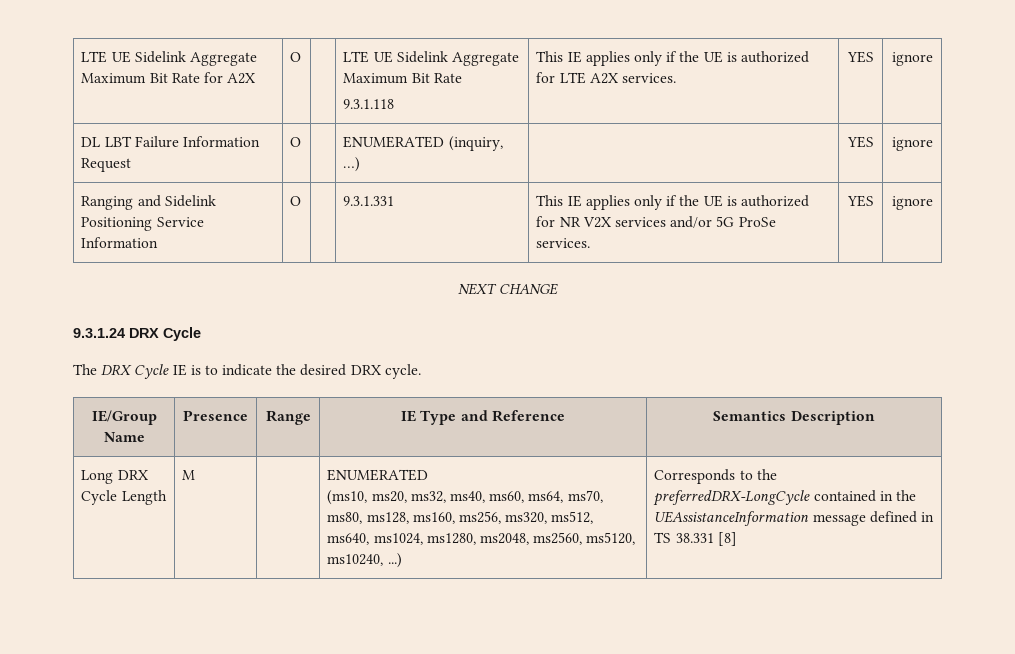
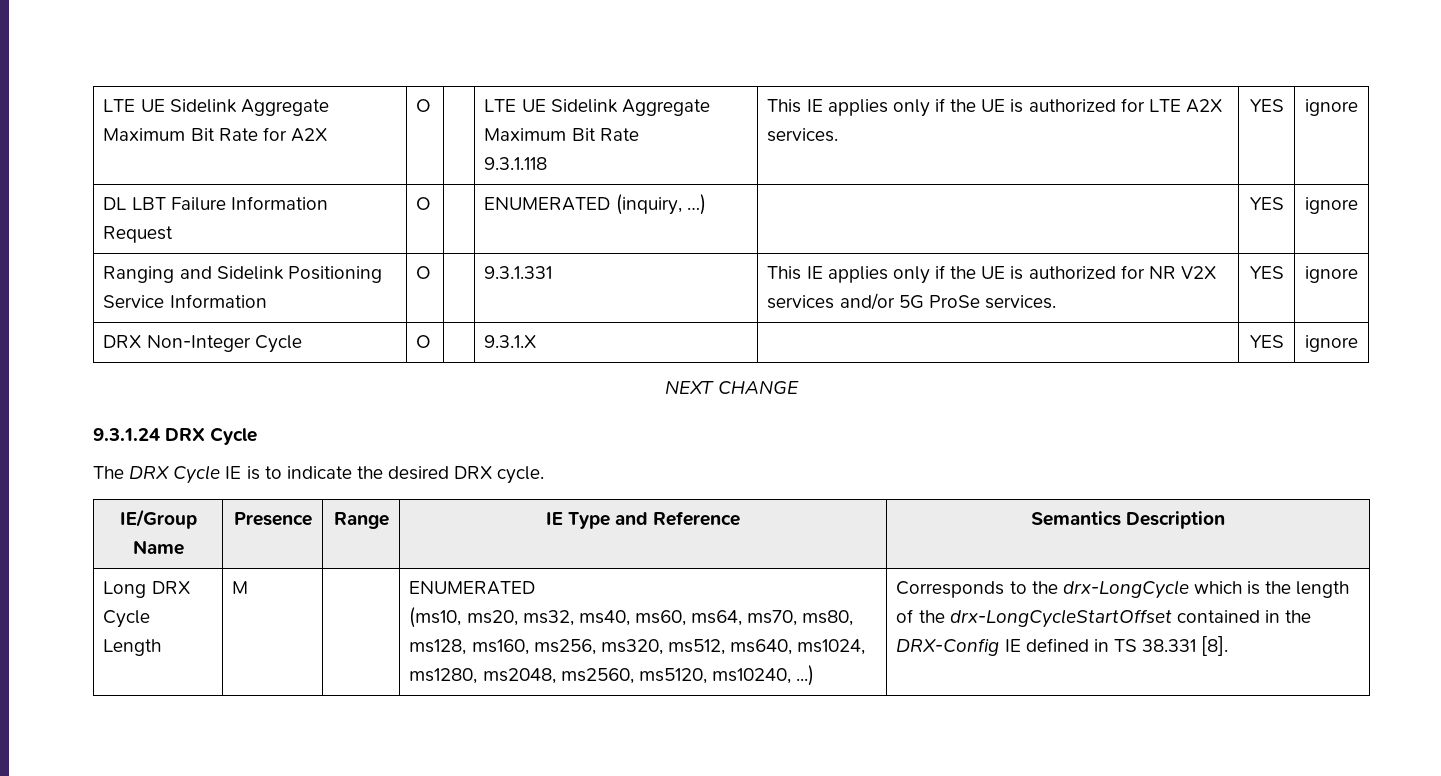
+ DRX Non-Integer Cycle | O | | 9.3.1.X | | YES | ignore
- Corresponds to the preferredDRX-LongCycle contained in the UEAssistanceInformation message defined in TS 38.331 [8]
+ Corresponds to the drx-LongCycle which is the length of the drx-LongCycleStartOffset contained in the DRX-Config IE defined in TS 38.331 [8].

